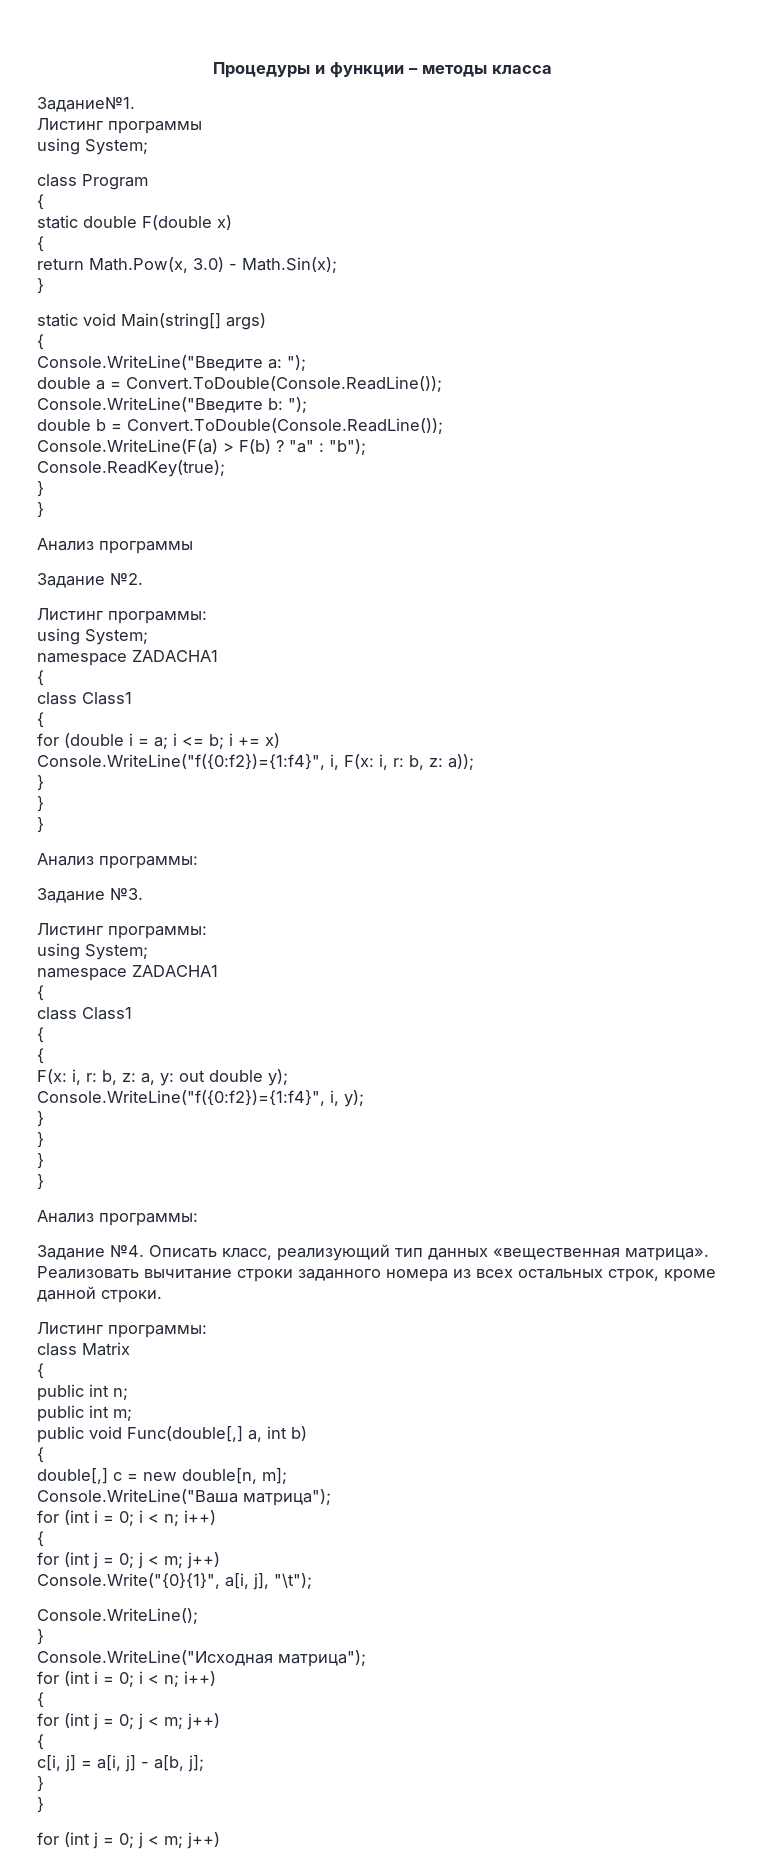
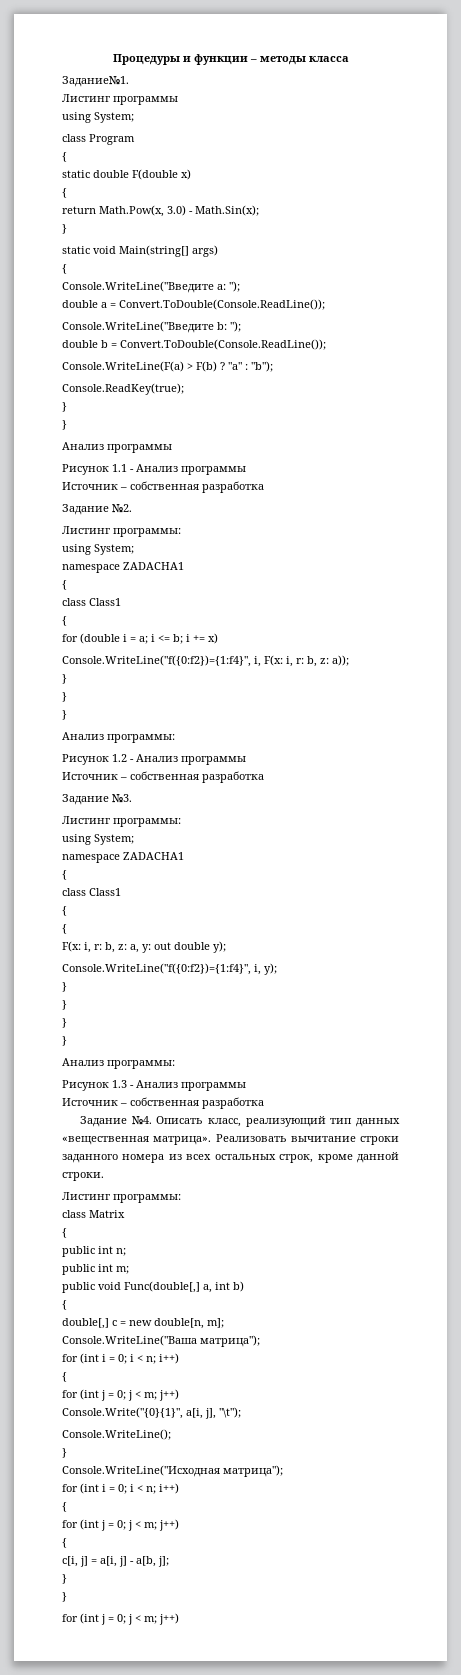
+ Рисунок 1.1 - Анализ программы
+ Источник – собственная разработка
+ Рисунок 1.2 - Анализ программы
+ Источник – собственная разработка
+ Рисунок 1.3 - Анализ программы
+ Источник – собственная разработка

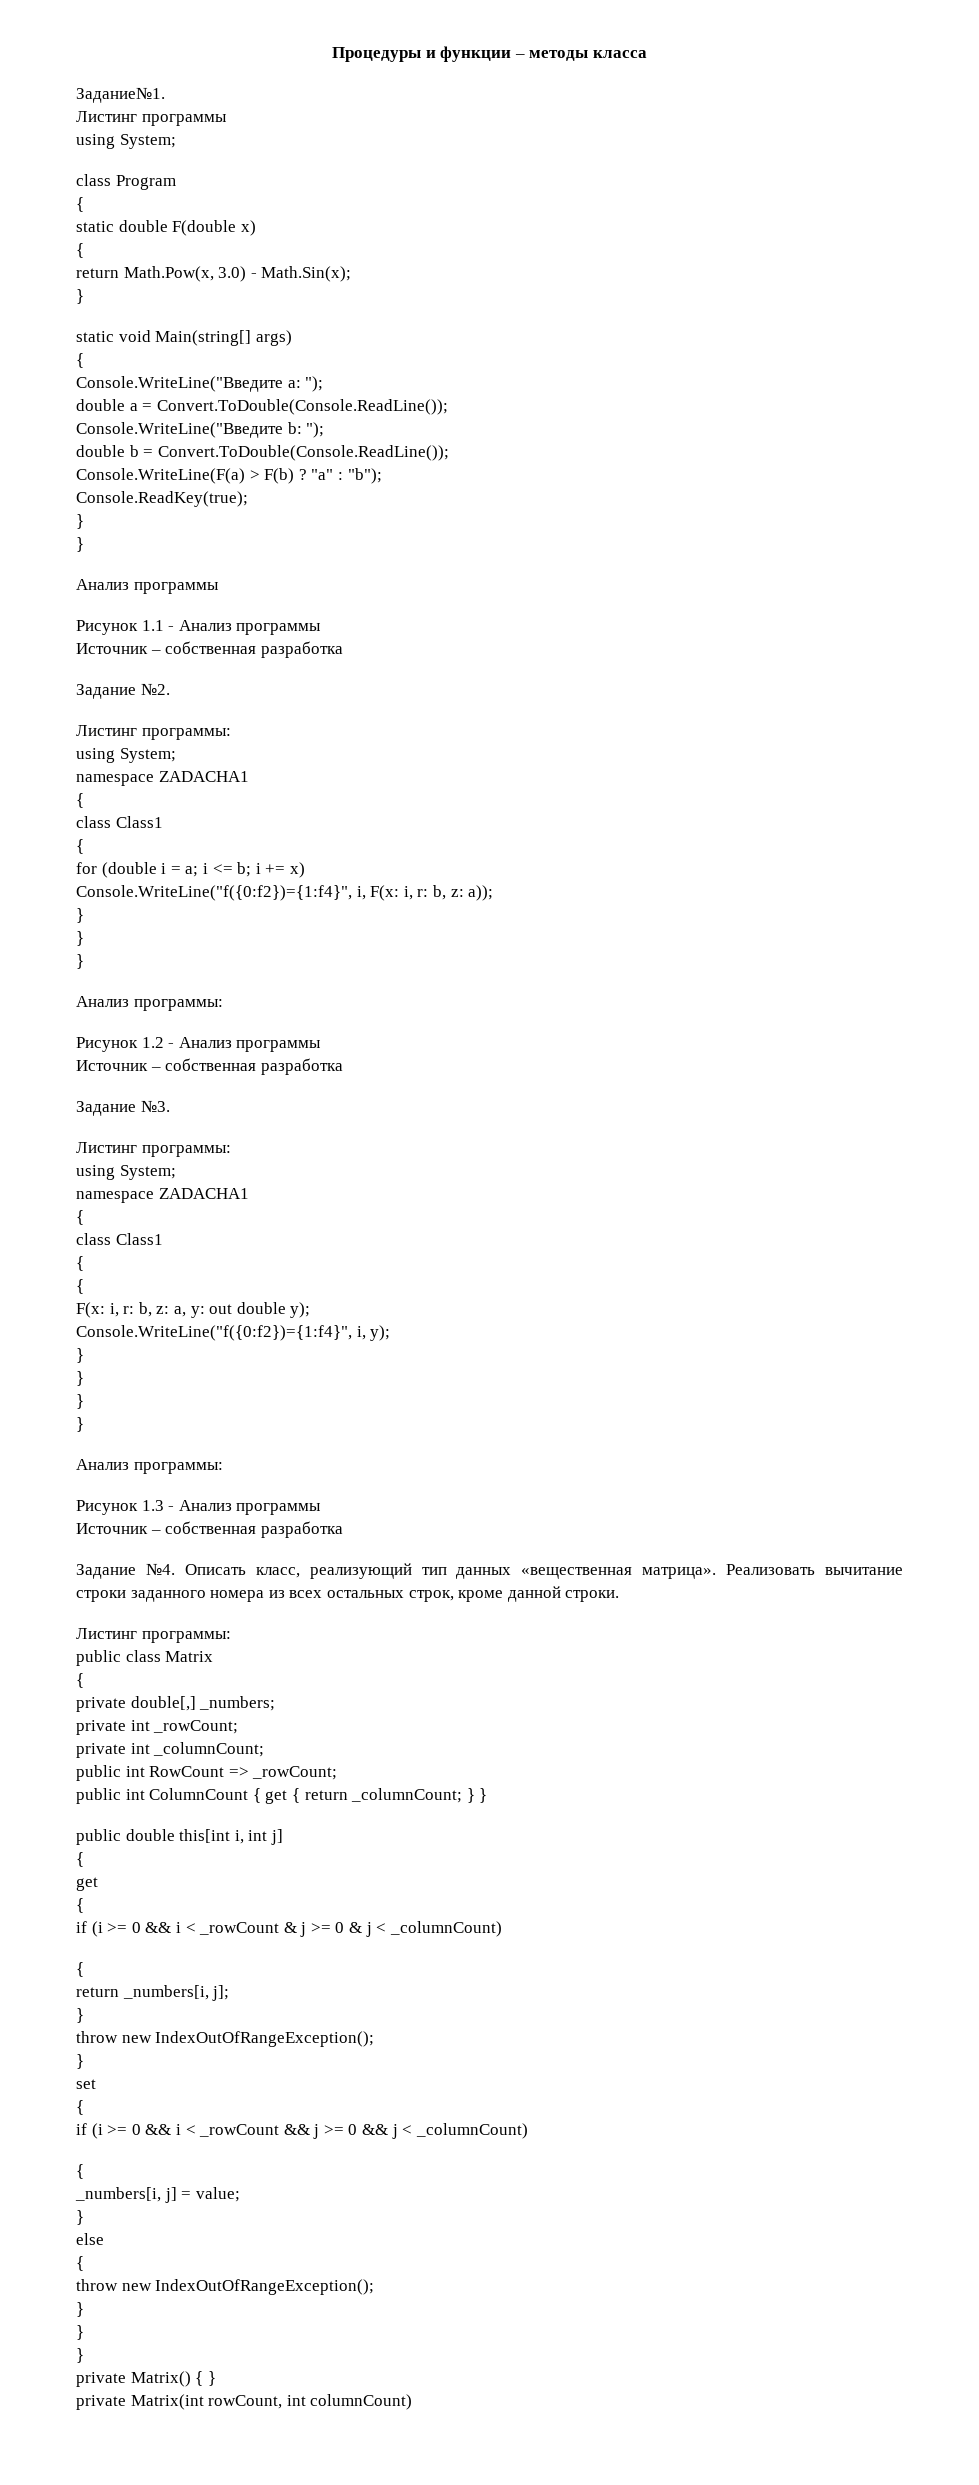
- class Matrix
+ public class Matrix
- public int n;
- public int m;
- public void Func(double[,] a, int b)
+ private double[,] _numbers;
+ private int _rowCount;
+ private int _columnCount;
+ public int RowCount => _rowCount;
+ public int ColumnCount { get { return _columnCount; } }
+ public double this[int i, int j]
  {
- double[,] c = new double[n, m];
- Console.WriteLine("Ваша матрица");
- for (int i = 0; i < n; i++)
+ get
  {
- for (int j = 0; j < m; j++)
- Console.Write("{0}{1}", a[i, j], "\t");
- Console.WriteLine();
+ if (i >= 0 && i < _rowCount & j >= 0 & j < _columnCount)
+ {
+ return _numbers[i, j];
  }
- Console.WriteLine("Исходная матрица");
- for (int i = 0; i < n; i++)
+ throw new IndexOutOfRangeException();
+ }
+ set
  {
- for (int j = 0; j < m; j++)
+ if (i >= 0 && i < _rowCount && j >= 0 && j < _columnCount)
  {
- c[i, j] = a[i, j] - a[b, j];
+ _numbers[i, j] = value;
+ }
+ else
+ {
+ throw new IndexOutOfRangeException();
  }
  }
- for (int j = 0; j < m; j++)
+ }
+ private Matrix() { }
+ private Matrix(int rowCount, int columnCount)

